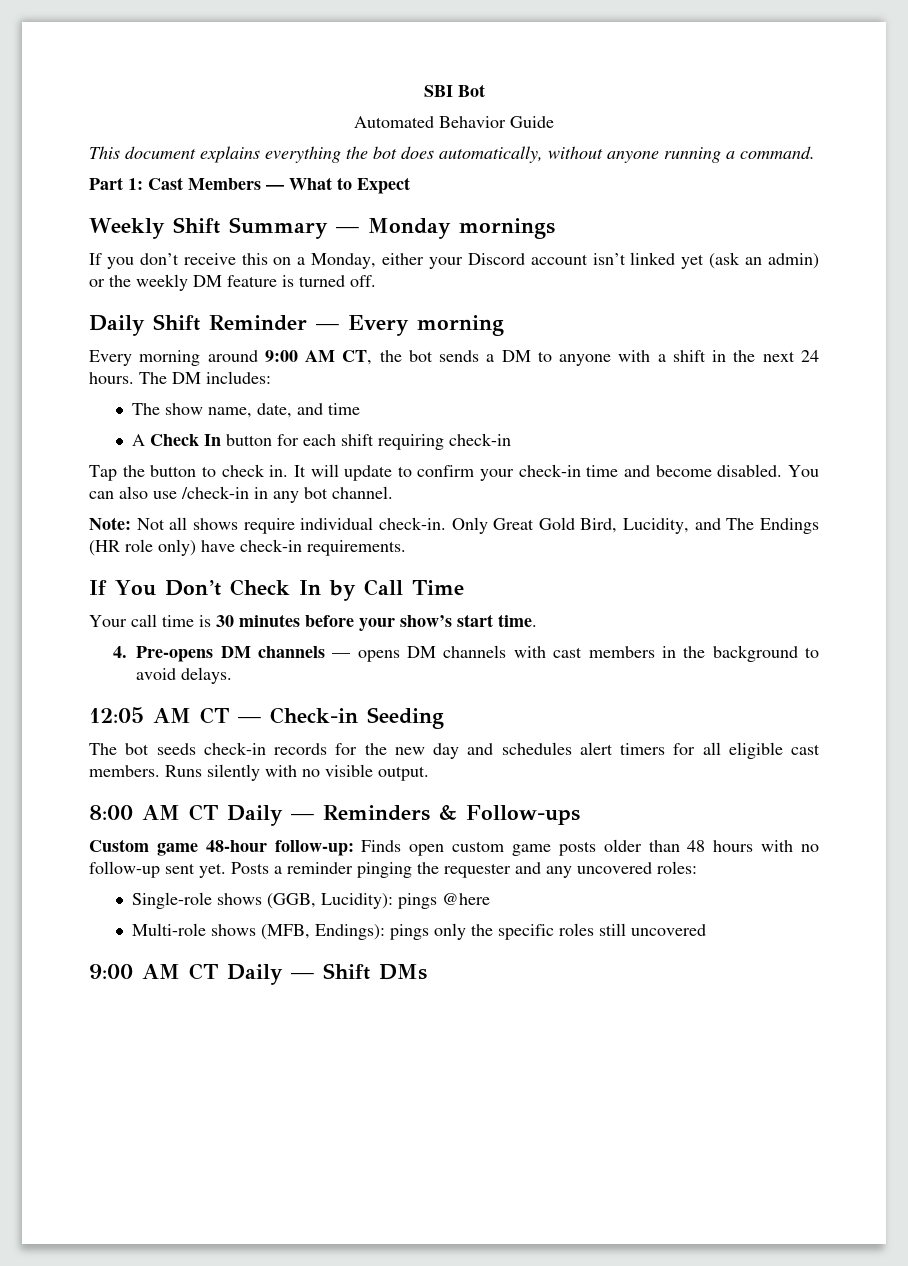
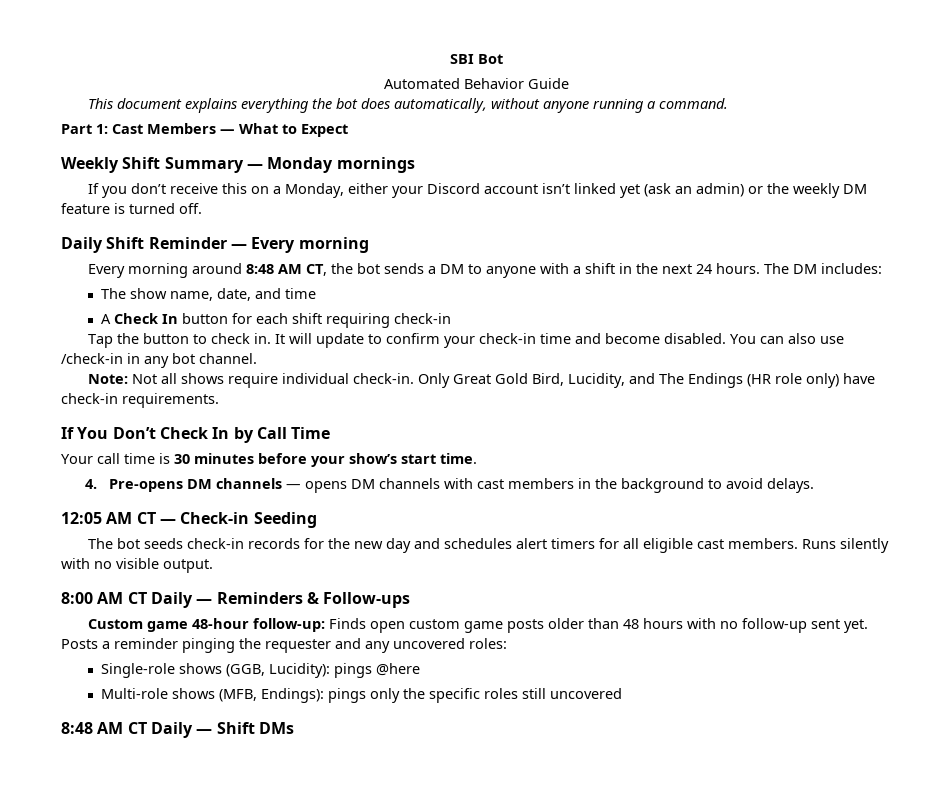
- Every morning around 9:00 AM CT, the bot sends a DM to anyone with a shift in the next 24 hours.
+ Every morning around 8:48 AM CT, the bot sends a DM to anyone with a shift in the next 24 hours.
- 9:00 AM CT Daily — Shift DMs
+ 8:48 AM CT Daily — Shift DMs

